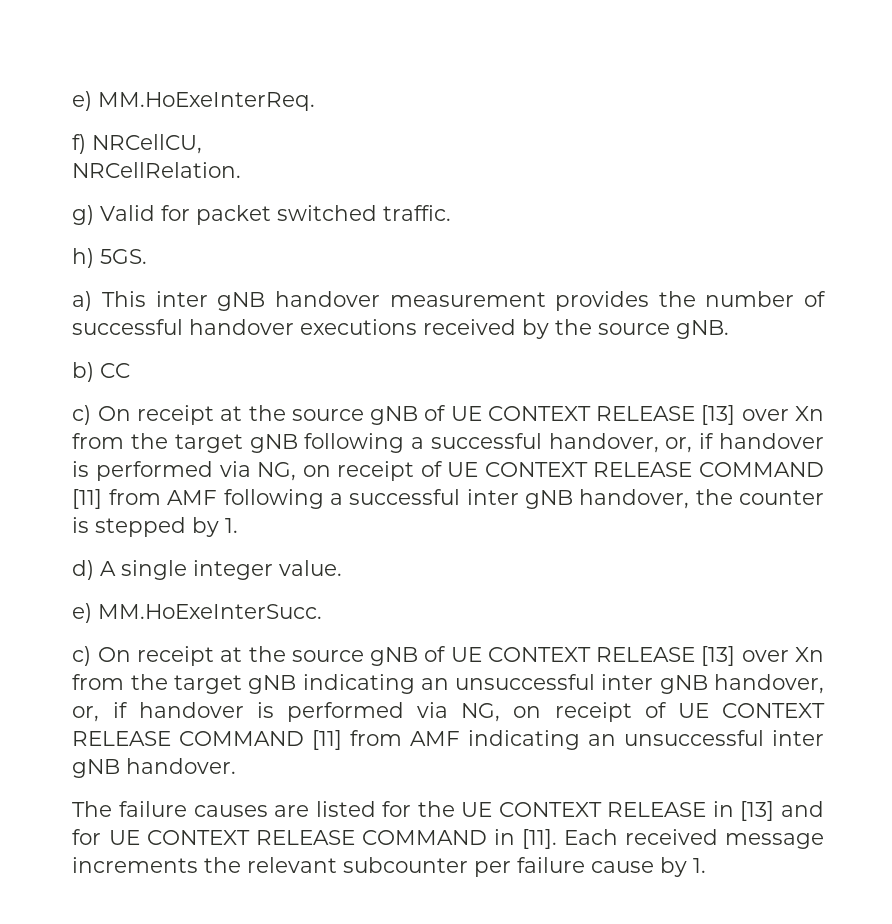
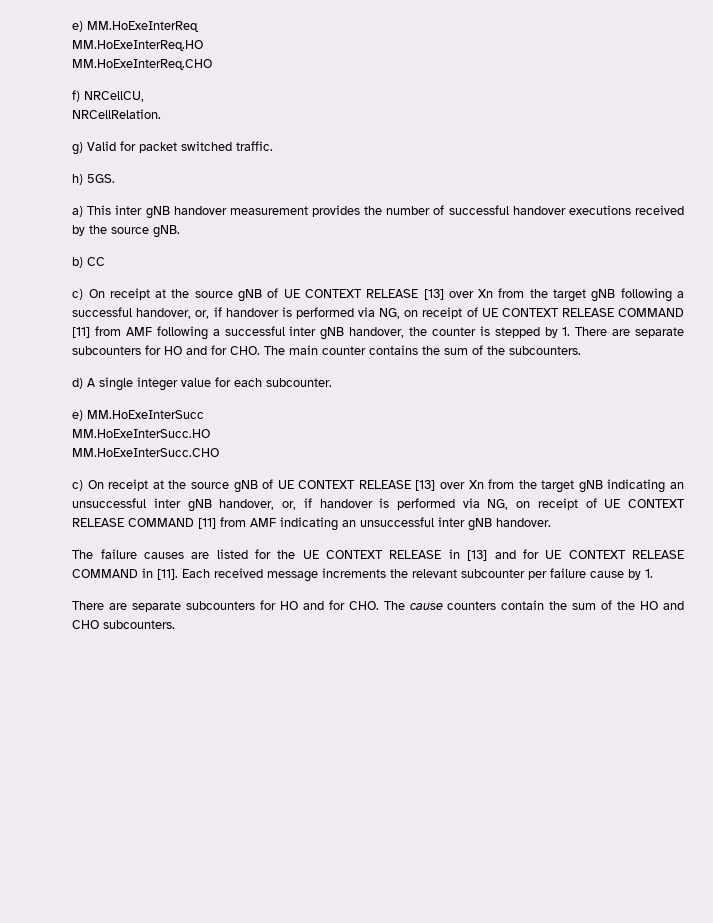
- e) MM.HoExeInterReq.
+ e) MM.HoExeInterReq
+ MM.HoExeInterReq.HO
+ MM.HoExeInterReq.CHO
- c) On receipt at the source gNB of UE CONTEXT RELEASE [13] over Xn from the target gNB following a successful handover, or, if handover is performed via NG, on receipt of UE CONTEXT RELEASE COMMAND [11] from AMF following a successful inter gNB handover, the counter is stepped by 1.
- d) A single integer value.
- e) MM.HoExeInterSucc.
+ c) On receipt at the source gNB of UE CONTEXT RELEASE [13] over Xn from the target gNB following a successful handover, or, if handover is performed via NG, on receipt of UE CONTEXT RELEASE COMMAND [11] from AMF following a successful inter gNB handover, the counter is stepped by 1. There are separate subcounters for HO and for CHO. The main counter contains the sum of the subcounters.
+ d) A single integer value for each subcounter.
+ e) MM.HoExeInterSucc
+ MM.HoExeInterSucc.HO
+ MM.HoExeInterSucc.CHO
+ There are separate subcounters for HO and for CHO. The cause counters contain the sum of the HO and CHO subcounters.

